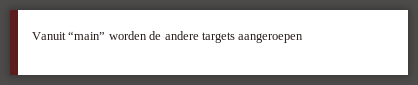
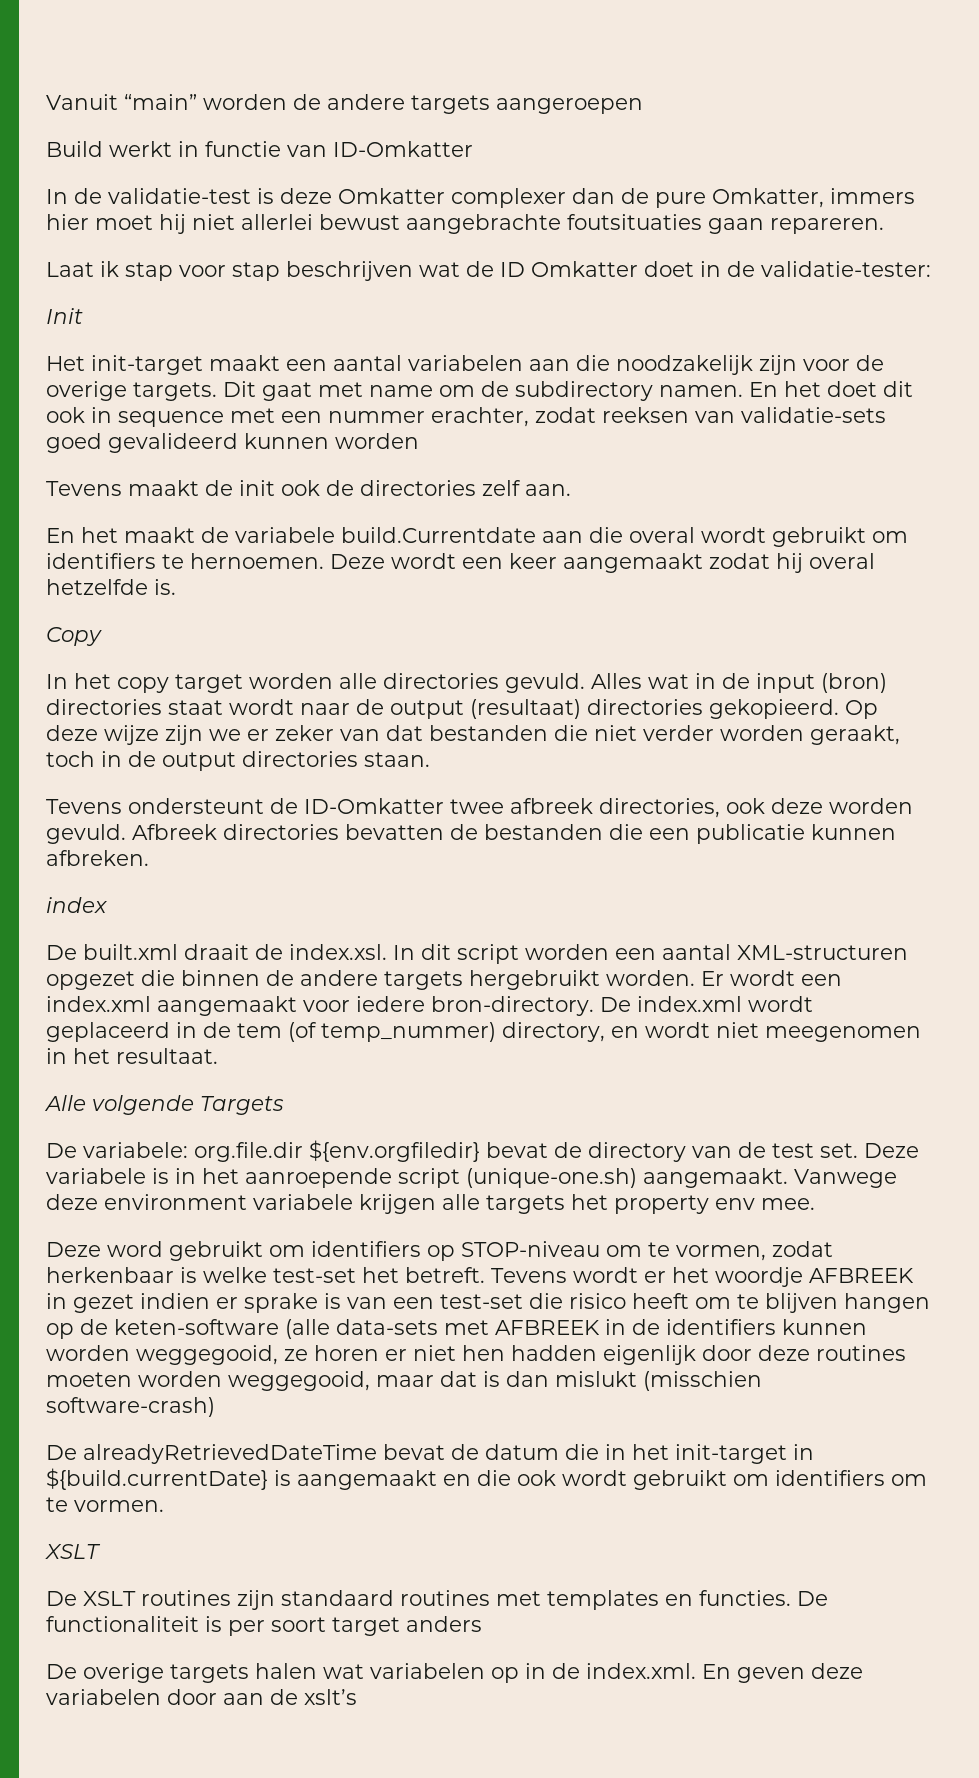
+ Build werkt in functie van ID-Omkatter
+ In de validatie-test is deze Omkatter complexer dan de pure Omkatter, immers hier moet hij niet allerlei bewust aangebrachte foutsituaties gaan repareren.
+ Laat ik stap voor stap beschrijven wat de ID Omkatter doet in de validatie-tester:
+ Init
+ Het init-target maakt een aantal variabelen aan die noodzakelijk zijn voor de overige targets. Dit gaat met name om de subdirectory namen. En het doet dit ook in sequence met een nummer erachter, zodat reeksen van validatie-sets goed gevalideerd kunnen worden
+ Tevens maakt de init ook de directories zelf aan.
+ En het maakt de variabele build.Currentdate aan die overal wordt gebruikt om identifiers te hernoemen. Deze wordt een keer aangemaakt zodat hij overal hetzelfde is.
+ Copy
+ In het copy target worden alle directories gevuld. Alles wat in de input (bron) directories staat wordt naar de output (resultaat) directories gekopieerd. Op deze wijze zijn we er zeker van dat bestanden die niet verder worden geraakt, toch in de output directories staan.
+ Tevens ondersteunt de ID-Omkatter twee afbreek directories, ook deze worden gevuld. Afbreek directories bevatten de bestanden die een publicatie kunnen afbreken.
+ index
+ De built.xml draait de index.xsl. In dit script worden een aantal XML-structuren opgezet die binnen de andere targets hergebruikt worden. Er wordt een index.xml aangemaakt voor iedere bron-directory. De index.xml wordt geplaceerd in de tem (of temp_nummer) directory, en wordt niet meegenomen in het resultaat.
+ Alle volgende Targets
+ De variabele: org.file.dir ${env.orgfiledir} bevat de directory van de test set. Deze variabele is in het aanroepende script (unique-one.sh) aangemaakt. Vanwege deze environment variabele krijgen alle targets het property env mee.
+ Deze word gebruikt om identifiers op STOP-niveau om te vormen, zodat herkenbaar is welke test-set het betreft. Tevens wordt er het woordje AFBREEK in gezet indien er sprake is van een test-set die risico heeft om te blijven hangen op de keten-software (alle data-sets met AFBREEK in de identifiers kunnen worden weggegooid, ze horen er niet hen hadden eigenlijk door deze routines moeten worden weggegooid, maar dat is dan mislukt (misschien software-crash)
+ De alreadyRetrievedDateTime bevat de datum die in het init-target in ${build.currentDate} is aangemaakt en die ook wordt gebruikt om identifiers om te vormen.
+ XSLT
+ De XSLT routines zijn standaard routines met templates en functies. De functionaliteit is per soort target anders
+ De overige targets halen wat variabelen op in de index.xml. En geven deze variabelen door aan de xslt’s

